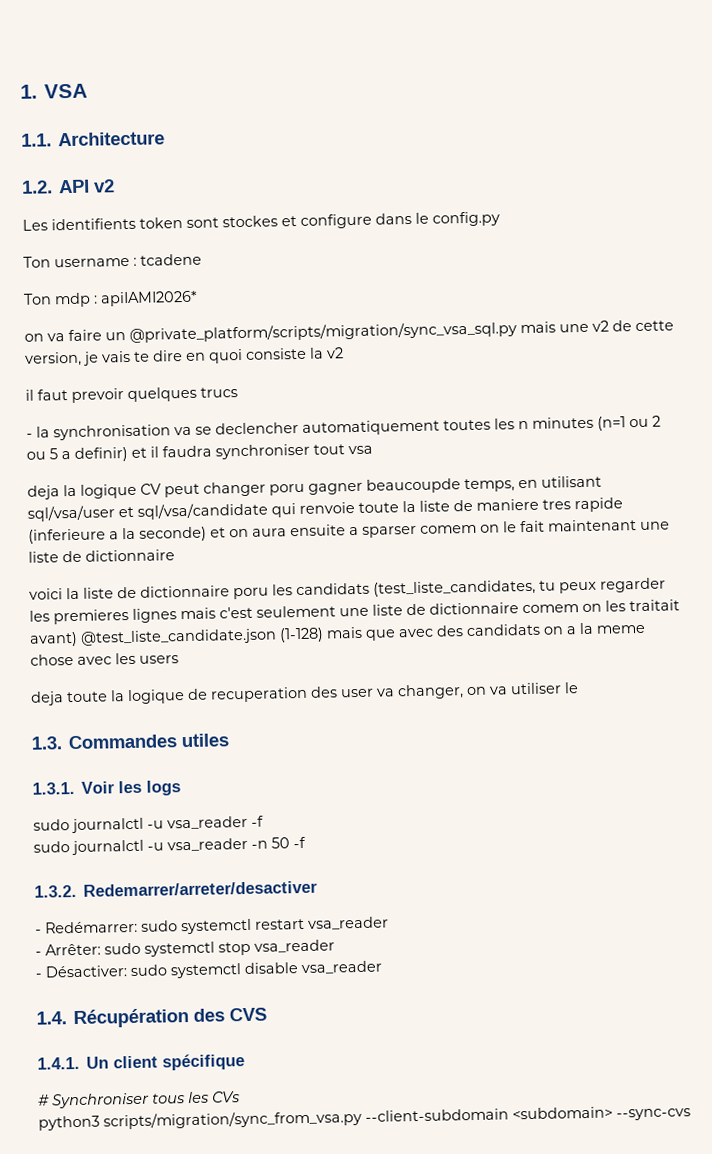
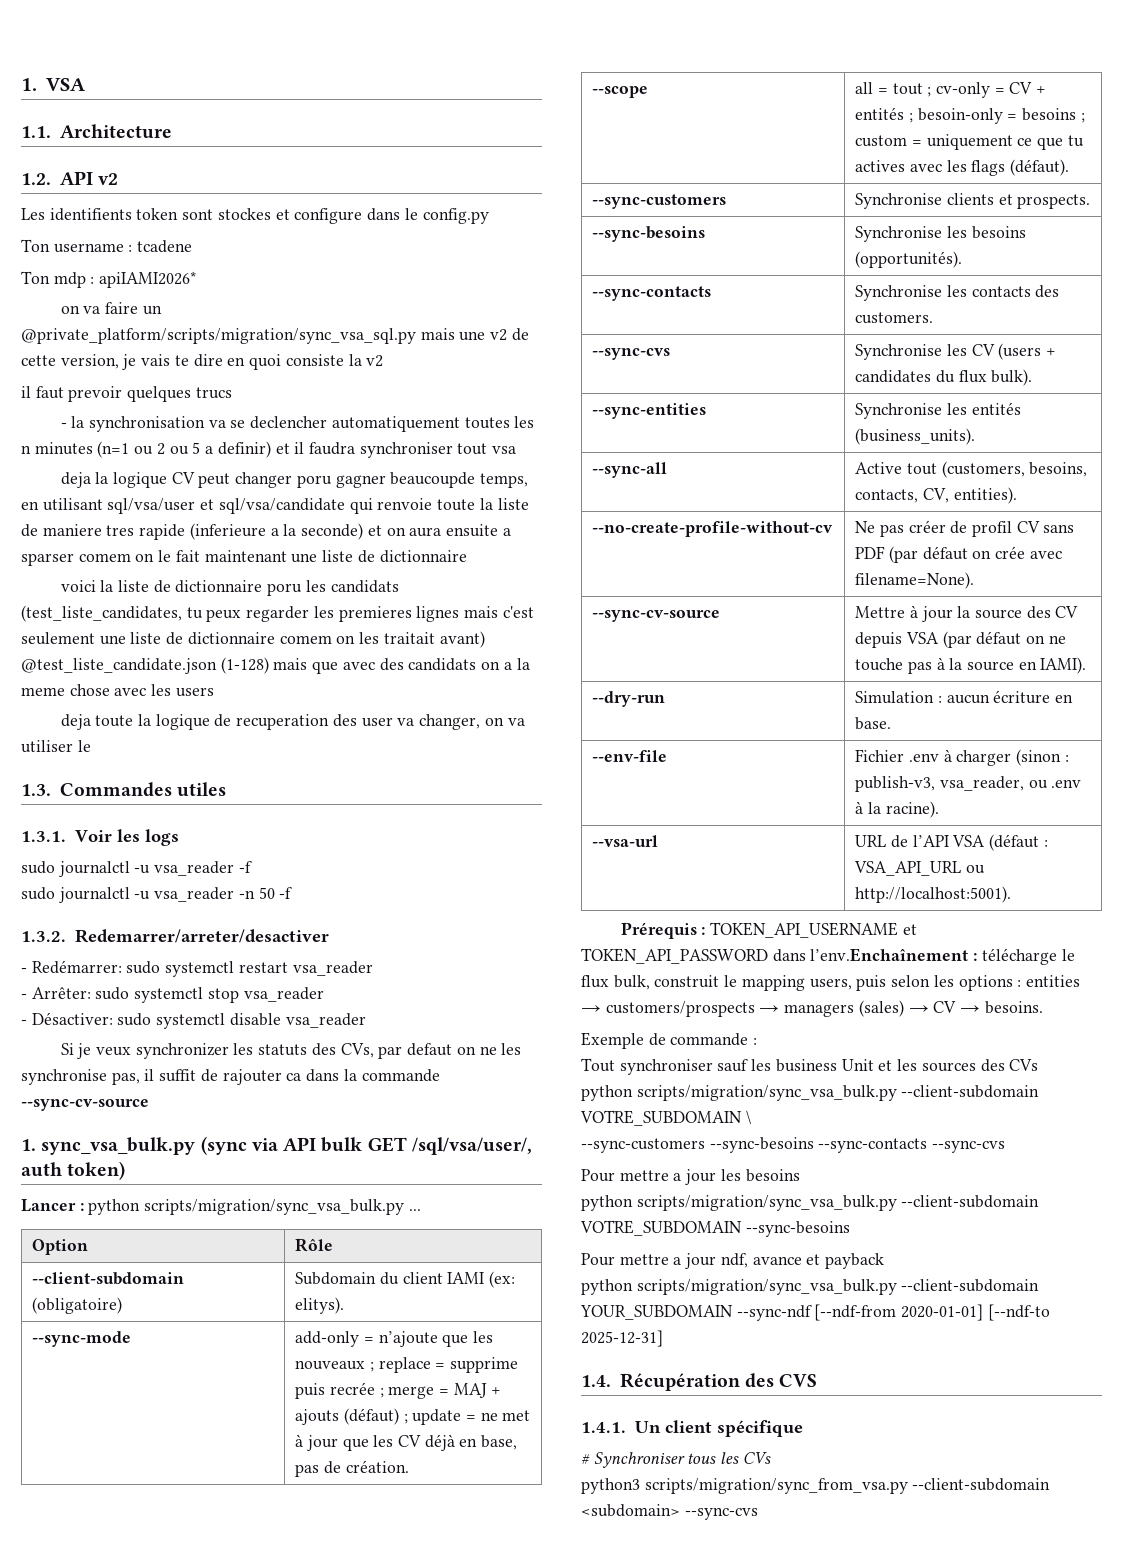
+ Si je veux synchronizer les statuts des CVs, par defaut on ne les synchronise pas, il suffit de rajouter ca dans la commande --sync-cv-source
+ 1. sync_vsa_bulk.py (sync via API bulk GET /sql/vsa/user/, auth token)
+ Lancer : python scripts/migration/sync_vsa_bulk.py ...
+ Option | Rôle
+ --client-subdomain (obligatoire) | Subdomain du client IAMI (ex: elitys).
+ --sync-mode | add-only = n’ajoute que les nouveaux ; replace = supprime puis recrée ; merge = MAJ + ajouts (défaut) ; update = ne met à jour que les CV déjà en base, pas de création.
+ --scope | all = tout ; cv-only = CV + entités ; besoin-only = besoins ; custom = uniquement ce que tu actives avec les flags (défaut).
+ --sync-customers | Synchronise clients et prospects.
+ --sync-besoins | Synchronise les besoins (opportunités).
+ --sync-contacts | Synchronise les contacts des customers.
+ --sync-cvs | Synchronise les CV (users + candidates du flux bulk).
+ --sync-entities | Synchronise les entités (business_units).
+ --sync-all | Active tout (customers, besoins, contacts, CV, entities).
+ --no-create-profile-without-cv | Ne pas créer de profil CV sans PDF (par défaut on crée avec filename=None).
+ --sync-cv-source | Mettre à jour la source des CV depuis VSA (par défaut on ne touche pas à la source en IAMI).
+ --dry-run | Simulation : aucun écriture en base.
+ --env-file | Fichier .env à charger (sinon : publish-v3, vsa_reader, ou .env à la racine).
+ --vsa-url | URL de l’API VSA (défaut : VSA_API_URL ou http://localhost:5001).
+ Prérequis : TOKEN_API_USERNAME et TOKEN_API_PASSWORD dans l’env.Enchaînement : télécharge le flux bulk, construit le mapping users, puis selon les options : entities → customers/prospects → managers (sales) → CV → besoins.
+ Exemple de commande :
+ Tout synchroniser sauf les business Unit et les sources des CVs
+ python scripts/migration/sync_vsa_bulk.py --client-subdomain VOTRE_SUBDOMAIN \
+ --sync-customers --sync-besoins --sync-contacts --sync-cvs
+ Pour mettre a jour les besoins
+ python scripts/migration/sync_vsa_bulk.py --client-subdomain VOTRE_SUBDOMAIN --sync-besoins
+ Pour mettre a jour ndf, avance et payback
+ python scripts/migration/sync_vsa_bulk.py --client-subdomain YOUR_SUBDOMAIN --sync-ndf [--ndf-from 2020-01-01] [--ndf-to 2025-12-31]

